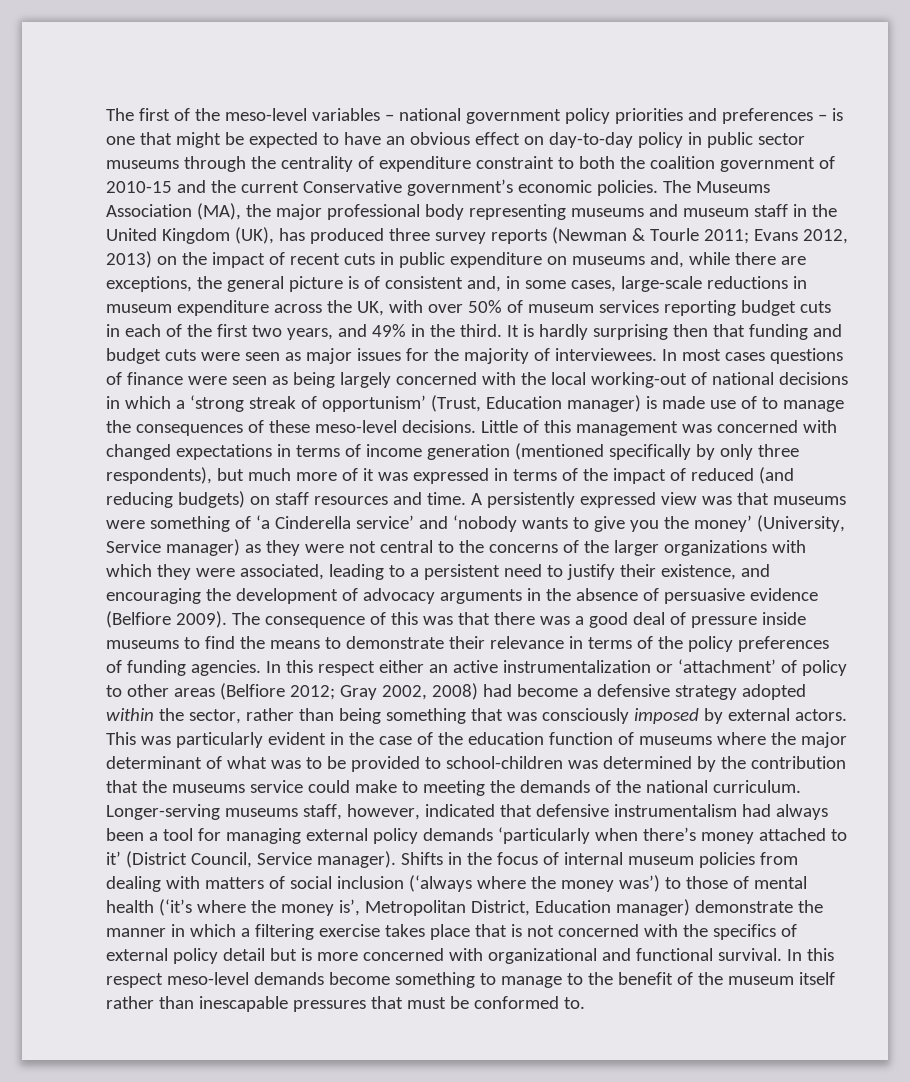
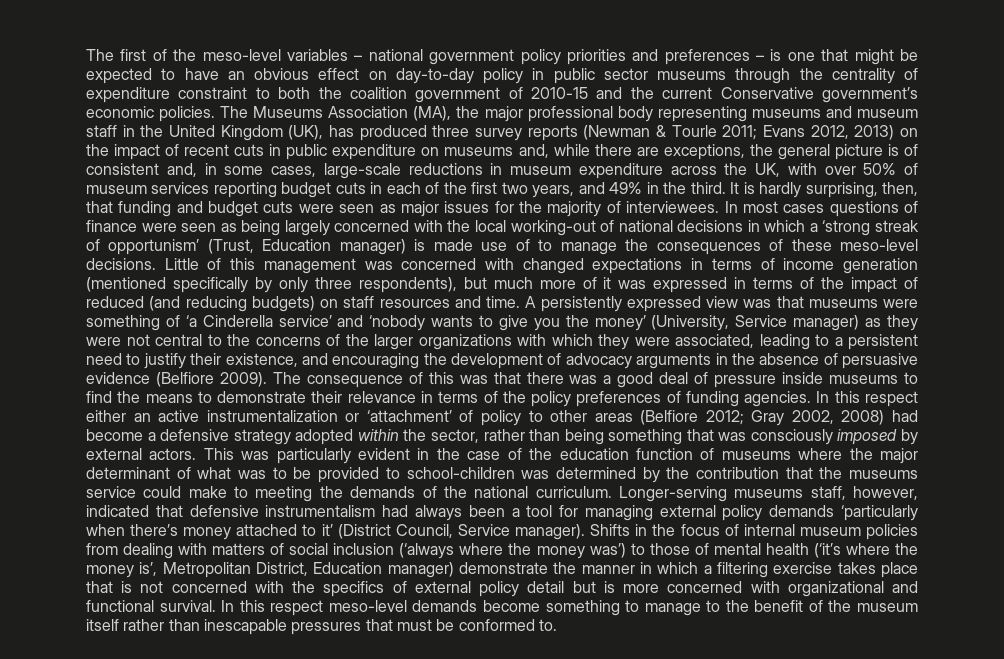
- It is hardly surprising then that funding and budget cuts were seen as major issues for the majority of interviewees.
+ It is hardly surprising, then, that funding and budget cuts were seen as major issues for the majority of interviewees.

